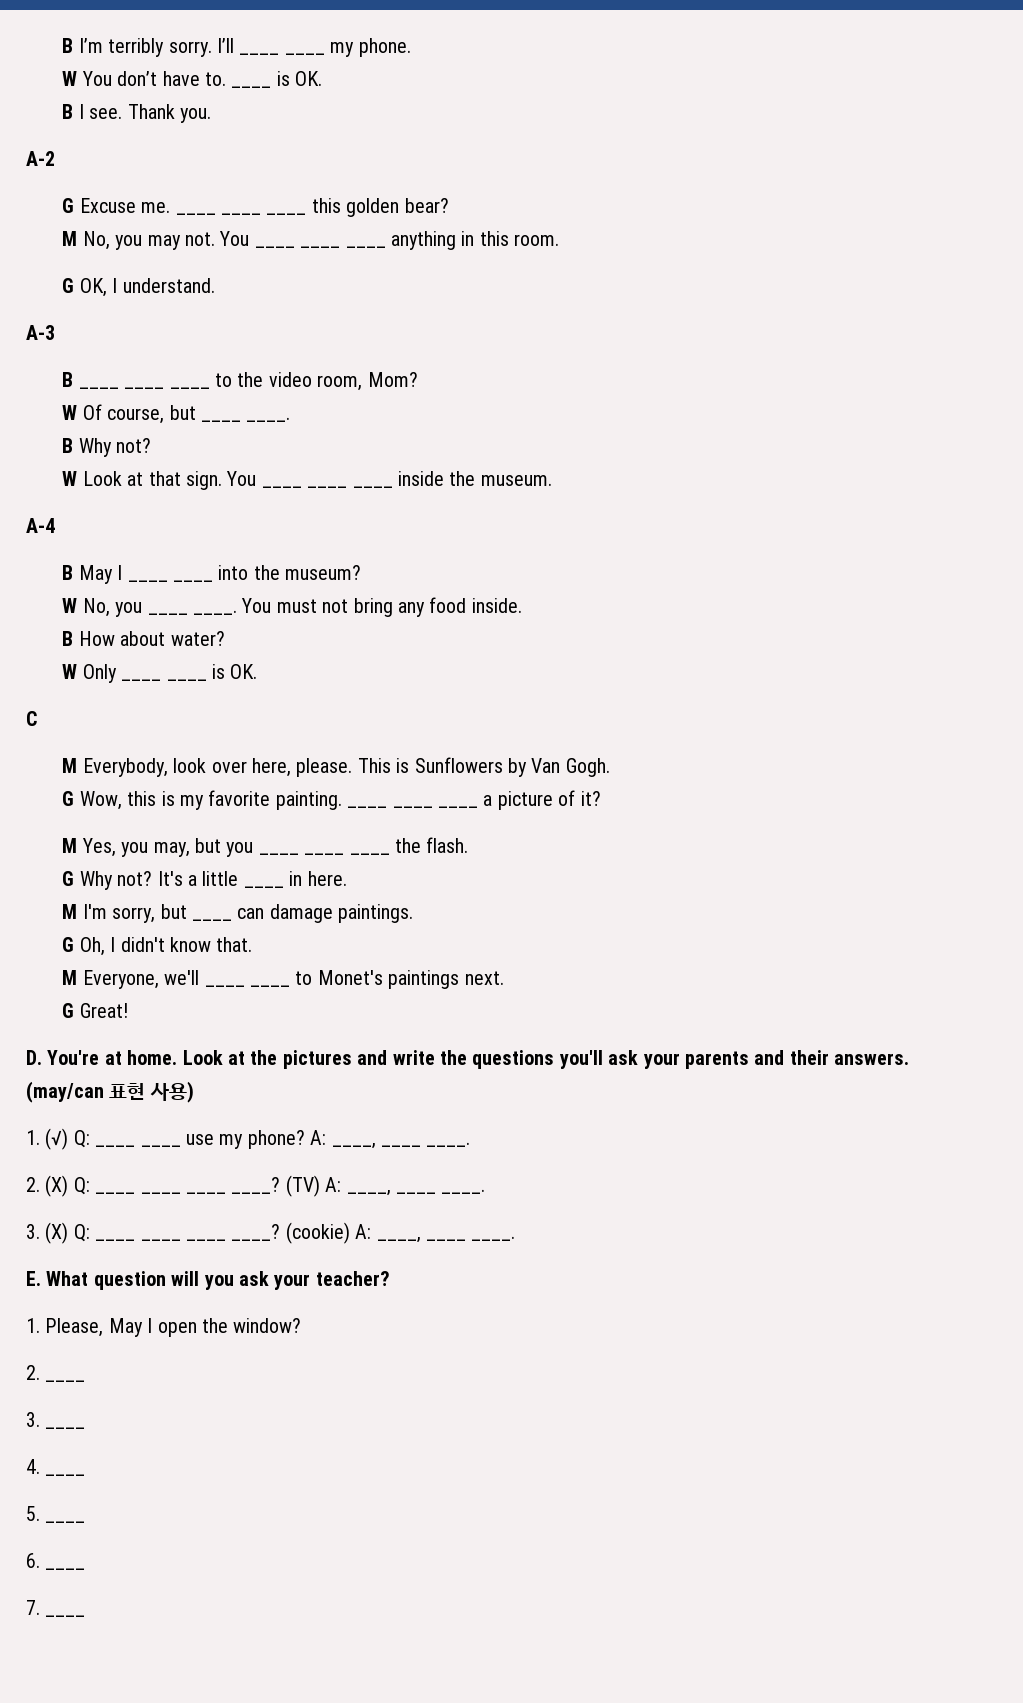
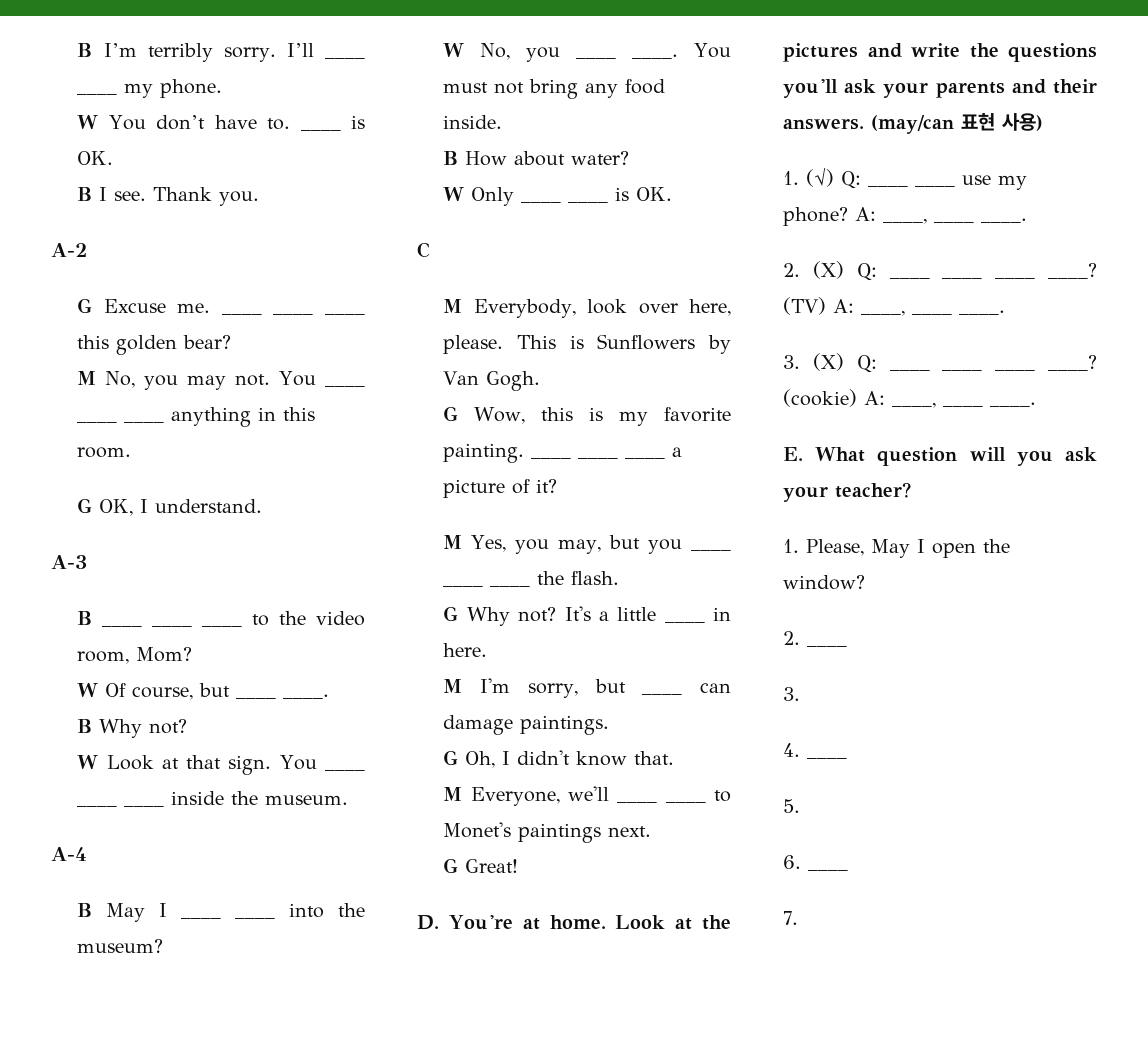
  2. ____
- 3. ____
+ 3.
- 5. ____
+ 5.
- 7. ____
+ 7.

